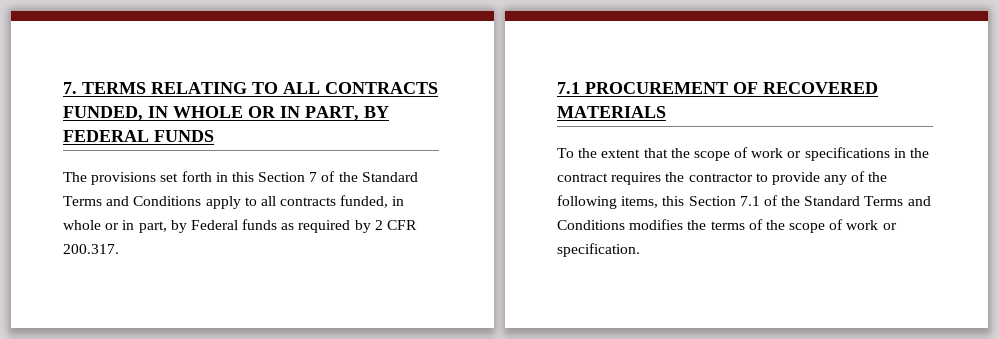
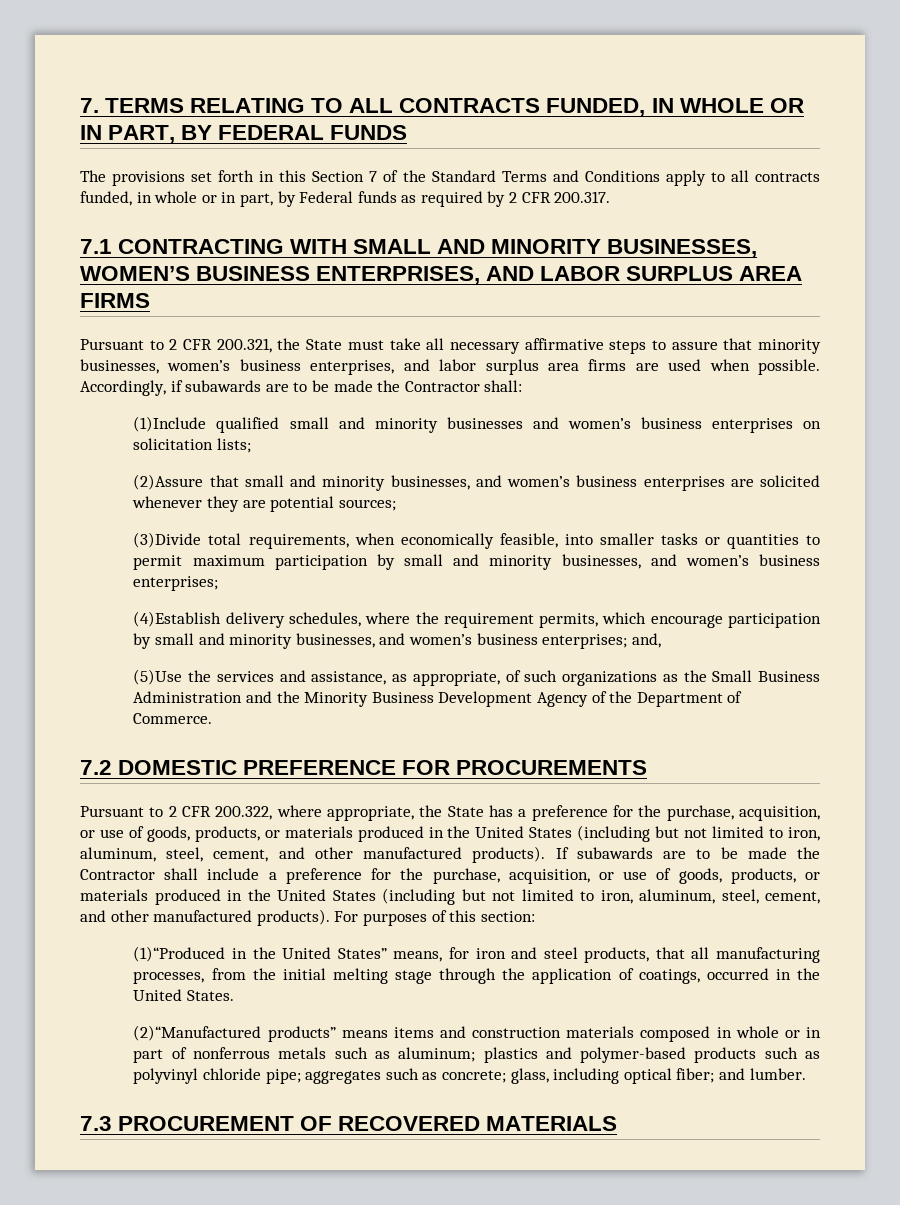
- 7.1 PROCUREMENT OF RECOVERED MATERIALS
- To the extent that the scope of work or specifications in the contract requires the contractor to provide any of the following items, this Section 7.1 of the Standard Terms and Conditions modifies the terms of the scope of work or specification.
+ 7.1 CONTRACTING WITH SMALL AND MINORITY BUSINESSES, WOMEN’S BUSINESS ENTERPRISES, AND LABOR SURPLUS AREA FIRMS
+ Pursuant to 2 CFR 200.321, the State must take all necessary affirmative steps to assure that minority businesses, women’s business enterprises, and labor surplus area firms are used when possible. Accordingly, if subawards are to be made the Contractor shall:
+ (1)Include qualified small and minority businesses and women’s business enterprises on solicitation lists;
+ (2)Assure that small and minority businesses, and women’s business enterprises are solicited whenever they are potential sources;
+ (3)Divide total requirements, when economically feasible, into smaller tasks or quantities to permit maximum participation by small and minority businesses, and women’s business enterprises;
+ (4)Establish delivery schedules, where the requirement permits, which encourage participation by small and minority businesses, and women’s business enterprises; and,
+ (5)Use the services and assistance, as appropriate, of such organizations as the Small Business Administration and the Minority Business Development Agency of the Department of Commerce.
+ 7.2 DOMESTIC PREFERENCE FOR PROCUREMENTS
+ Pursuant to 2 CFR 200.322, where appropriate, the State has a preference for the purchase, acquisition, or use of goods, products, or materials produced in the United States (including but not limited to iron, aluminum, steel, cement, and other manufactured products). If subawards are to be made the Contractor shall include a preference for the purchase, acquisition, or use of goods, products, or materials produced in the United States (including but not limited to iron, aluminum, steel, cement, and other manufactured products). For purposes of this section:
+ (1)“Produced in the United States” means, for iron and steel products, that all manufacturing processes, from the initial melting stage through the application of coatings, occurred in the United States.
+ (2)“Manufactured products” means items and construction materials composed in whole or in part of nonferrous metals such as aluminum; plastics and polymer-based products such as polyvinyl chloride pipe; aggregates such as concrete; glass, including optical fiber; and lumber.
+ 7.3 PROCUREMENT OF RECOVERED MATERIALS

